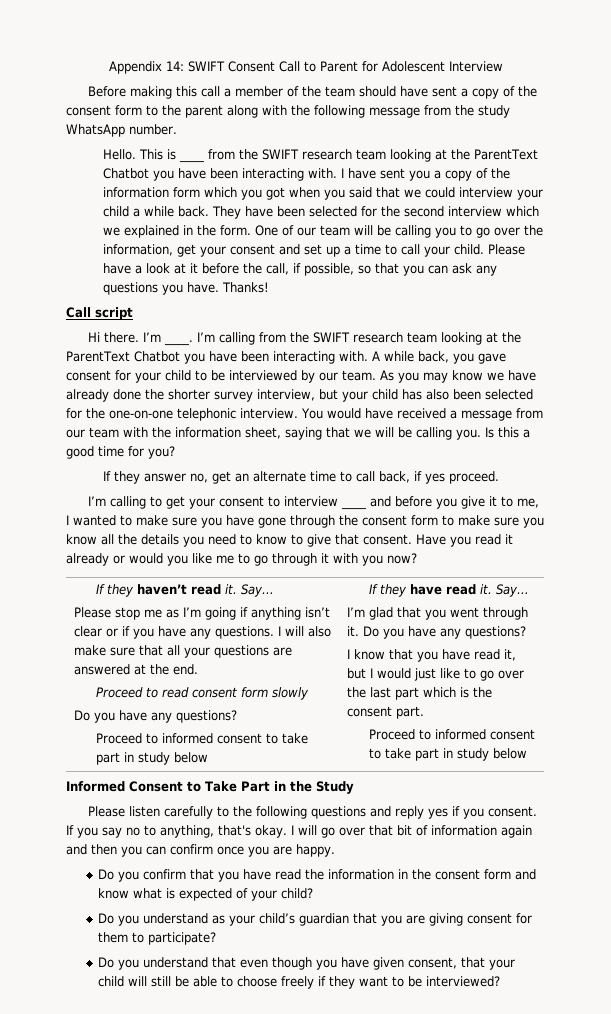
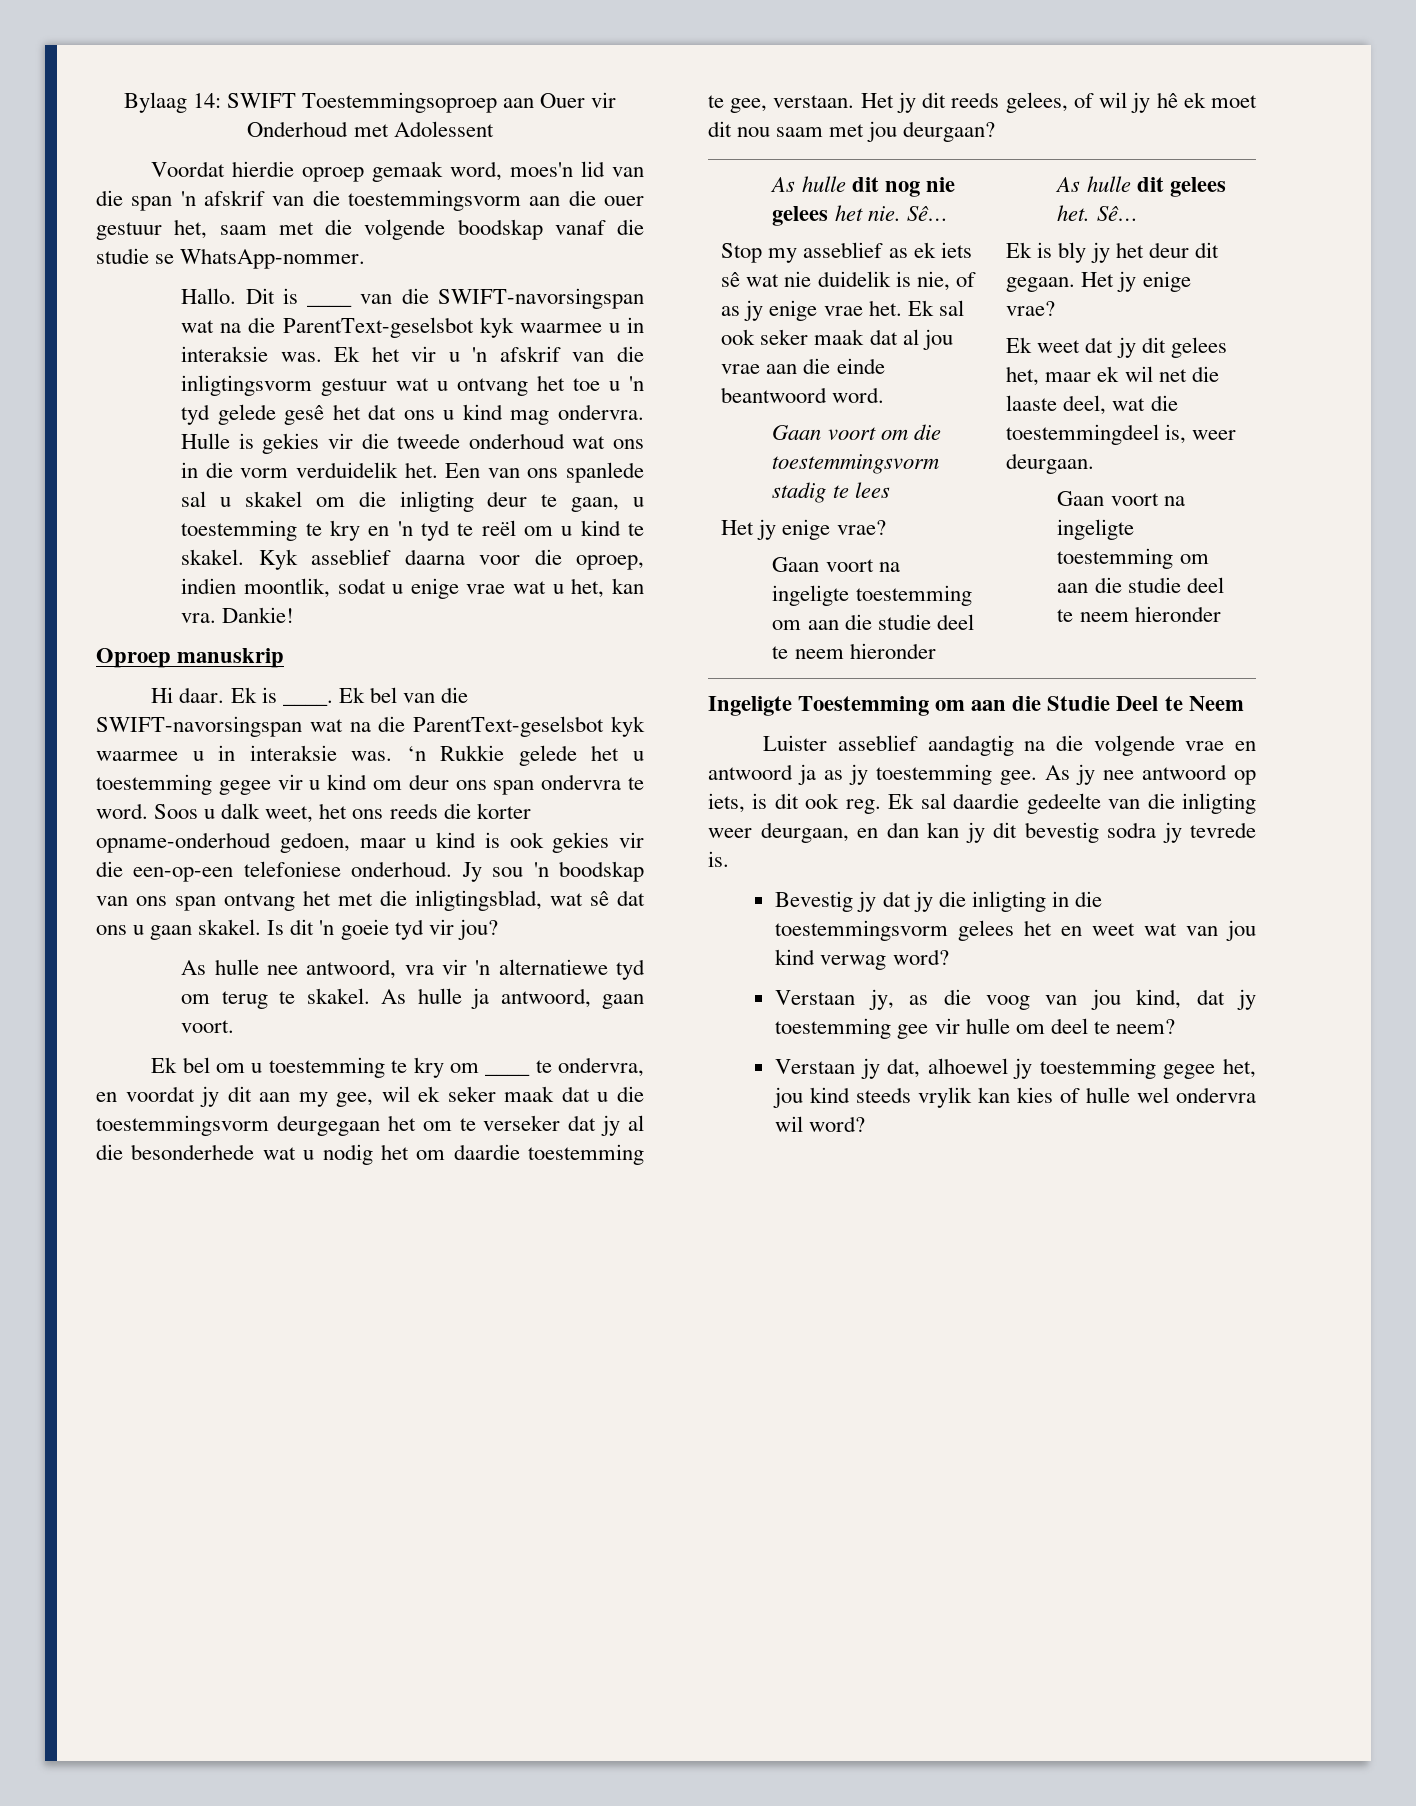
- Appendix 14: SWIFT Consent Call to Parent for Adolescent Interview
- Before making this call a member of the team should have sent a copy of the consent form to the parent along with the following message from the study WhatsApp number.
- Hello. This is ____ from the SWIFT research team looking at the ParentText Chatbot you have been interacting with. I have sent you a copy of the information form which you got when you said that we could interview your child a while back. They have been selected for the second interview which we explained in the form. One of our team will be calling you to go over the information, get your consent and set up a time to call your child. Please have a look at it before the call, if possible, so that you can ask any questions you have. Thanks!
- Call script
- Hi there. I’m ____. I’m calling from the SWIFT research team looking at the ParentText Chatbot you have been interacting with. A while back, you gave consent for your child to be interviewed by our team. As you may know we have already done the shorter survey interview, but your child has also been selected for the one-on-one telephonic interview. You would have received a message from our team with the information sheet, saying that we will be calling you. Is this a good time for you?
- If they answer no, get an alternate time to call back, if yes proceed.
- I’m calling to get your consent to interview ____ and before you give it to me, I wanted to make sure you have gone through the consent form to make sure you know all the details you need to know to give that consent. Have you read it already or would you like me to go through it with you now?
- If they haven’t read it. Say…
- Please stop me as I’m going if anything isn’t clear or if you have any questions. I will also make sure that all your questions are answered at the end.
- Proceed to read consent form slowly
- Do you have any questions?
- Proceed to informed consent to take part in study below | If they have read it. Say…
- I’m glad that you went through it. Do you have any questions?
- I know that you have read it, but I would just like to go over the last part which is the consent part.
- Proceed to informed consent to take part in study below
- Informed Consent to Take Part in the Study
- Please listen carefully to the following questions and reply yes if you consent. If you say no to anything, that's okay. I will go over that bit of information again and then you can confirm once you are happy.
- Do you confirm that you have read the information in the consent form and know what is expected of your child?
- Do you understand as your child’s guardian that you are giving consent for them to participate?
- Do you understand that even though you have given consent, that your child will still be able to choose freely if they want to be interviewed?
+ Bylaag 14: SWIFT Toestemmingsoproep aan Ouer vir Onderhoud met Adolessent
+ Voordat hierdie oproep gemaak word, moes'n lid van die span 'n afskrif van die toestemmingsvorm aan die ouer gestuur het, saam met die volgende boodskap vanaf die studie se WhatsApp-nommer.
+ Hallo. Dit is ____ van die SWIFT-navorsingspan wat na die ParentText-geselsbot kyk waarmee u in interaksie was. Ek het vir u 'n afskrif van die inligtingsvorm gestuur wat u ontvang het toe u 'n tyd gelede gesê het dat ons u kind mag ondervra. Hulle is gekies vir die tweede onderhoud wat ons in die vorm verduidelik het. Een van ons spanlede sal u skakel om die inligting deur te gaan, u toestemming te kry en 'n tyd te reël om u kind te skakel. Kyk asseblief daarna voor die oproep, indien moontlik, sodat u enige vrae wat u het, kan vra. Dankie!
+ Oproep manuskrip
+ Hi daar. Ek is ____. Ek bel van die SWIFT-navorsingspan wat na die ParentText-geselsbot kyk waarmee u in interaksie was. ‘n Rukkie gelede het u toestemming gegee vir u kind om deur ons span ondervra te word. Soos u dalk weet, het ons reeds die korter opname-onderhoud gedoen, maar u kind is ook gekies vir die een-op-een telefoniese onderhoud. Jy sou 'n boodskap van ons span ontvang het met die inligtingsblad, wat sê dat ons u gaan skakel. Is dit 'n goeie tyd vir jou?
+ As hulle nee antwoord, vra vir 'n alternatiewe tyd om terug te skakel. As hulle ja antwoord, gaan voort.
+ Ek bel om u toestemming te kry om ____ te ondervra, en voordat jy dit aan my gee, wil ek seker maak dat u die toestemmingsvorm deurgegaan het om te verseker dat jy al die besonderhede wat u nodig het om daardie toestemming te gee, verstaan. Het jy dit reeds gelees, of wil jy hê ek moet dit nou saam met jou deurgaan?
+ As hulle dit nog nie gelees het nie. Sê…
+ Stop my asseblief as ek iets sê wat nie duidelik is nie, of as jy enige vrae het. Ek sal ook seker maak dat al jou vrae aan die einde beantwoord word.
+ Gaan voort om die toestemmingsvorm stadig te lees
+ Het jy enige vrae?
+ Gaan voort na ingeligte toestemming om aan die studie deel te neem hieronder | As hulle dit gelees het. Sê…
+ Ek is bly jy het deur dit gegaan. Het jy enige vrae?
+ Ek weet dat jy dit gelees het, maar ek wil net die laaste deel, wat die toestemmingdeel is, weer deurgaan.
+ Gaan voort na ingeligte toestemming om aan die studie deel te neem hieronder
+ Ingeligte Toestemming om aan die Studie Deel te Neem
+ Luister asseblief aandagtig na die volgende vrae en antwoord ja as jy toestemming gee. As jy nee antwoord op iets, is dit ook reg. Ek sal daardie gedeelte van die inligting weer deurgaan, en dan kan jy dit bevestig sodra jy tevrede is.
+ Bevestig jy dat jy die inligting in die toestemmingsvorm gelees het en weet wat van jou kind verwag word?
+ Verstaan jy, as die voog van jou kind, dat jy toestemming gee vir hulle om deel te neem?
+ Verstaan jy dat, alhoewel jy toestemming gegee het, jou kind steeds vrylik kan kies of hulle wel ondervra wil word?

